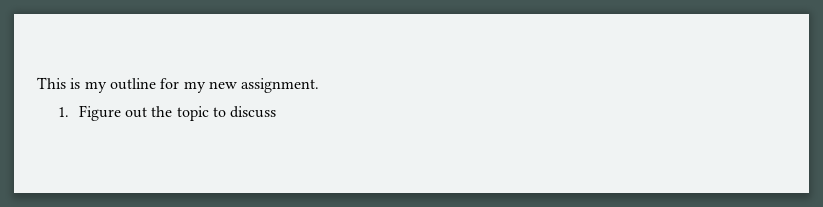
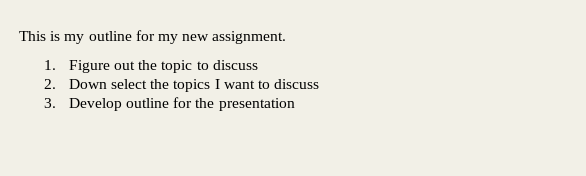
+ 2. Down select the topics I want to discuss
+ 3. Develop outline for the presentation

